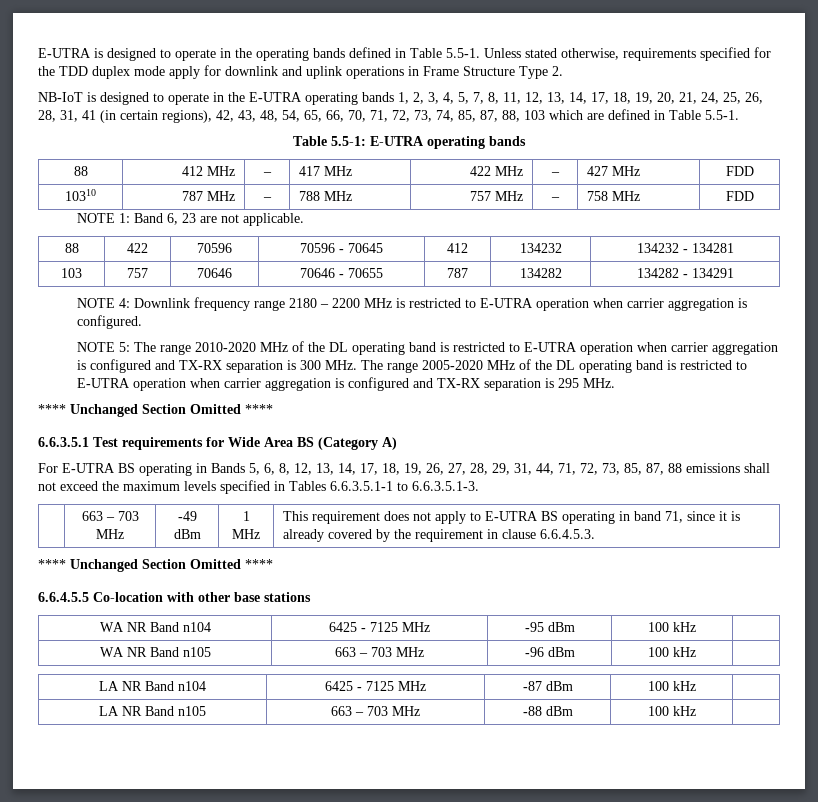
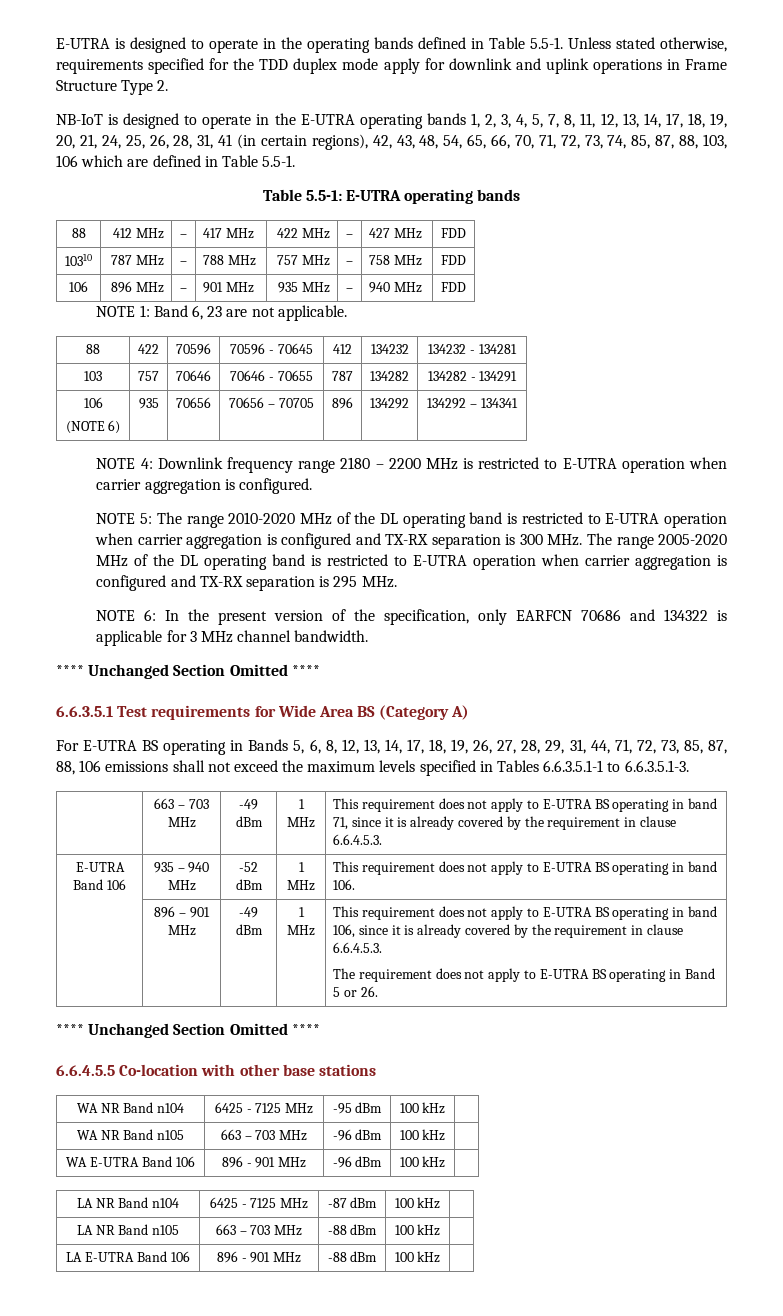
- NB-IoT is designed to operate in the E-UTRA operating bands 1, 2, 3, 4, 5, 7, 8, 11, 12, 13, 14, 17, 18, 19, 20, 21, 24, 25, 26, 28, 31, 41 (in certain regions), 42, 43, 48, 54, 65, 66, 70, 71, 72, 73, 74, 85, 87, 88, 103 which are defined in Table 5.5-1.
+ NB-IoT is designed to operate in the E-UTRA operating bands 1, 2, 3, 4, 5, 7, 8, 11, 12, 13, 14, 17, 18, 19, 20, 21, 24, 25, 26, 28, 31, 41 (in certain regions), 42, 43, 48, 54, 65, 66, 70, 71, 72, 73, 74, 85, 87, 88, 103, 106 which are defined in Table 5.5-1.
+ 106 | 896 MHz | – | 901 MHz | 935 MHz | – | 940 MHz | FDD
  103 | 757 | 70646 | 70646 - 70655 | 787 | 134282 | 134282 - 134291
+ 106
+ (NOTE 6) | 935 | 70656 | 70656 – 70705 | 896 | 134292 | 134292 – 134341
+ NOTE 6: In the present version of the specification, only EARFCN 70686 and 134322 is applicable for 3 MHz channel bandwidth.
- For E-UTRA BS operating in Bands 5, 6, 8, 12, 13, 14, 17, 18, 19, 26, 27, 28, 29, 31, 44, 71, 72, 73, 85, 87, 88 emissions shall not exceed the maximum levels specified in Tables 6.6.3.5.1-1 to 6.6.3.5.1-3.
+ For E-UTRA BS operating in Bands 5, 6, 8, 12, 13, 14, 17, 18, 19, 26, 27, 28, 29, 31, 44, 71, 72, 73, 85, 87, 88, 106 emissions shall not exceed the maximum levels specified in Tables 6.6.3.5.1-1 to 6.6.3.5.1-3.
+ E-UTRA Band 106 | 935 – 940 MHz | -52 dBm | 1 MHz | This requirement does not apply to E-UTRA BS operating in band 106.
+ | 896 – 901 MHz | -49 dBm | 1 MHz | This requirement does not apply to E-UTRA BS operating in band 106, since it is already covered by the requirement in clause 6.6.4.5.3.
+ The requirement does not apply to E-UTRA BS operating in Band 5 or 26.
+ WA E-UTRA Band 106 | 896 - 901 MHz | -96 dBm | 100 kHz |
+ LA E-UTRA Band 106 | 896 - 901 MHz | -88 dBm | 100 kHz |

